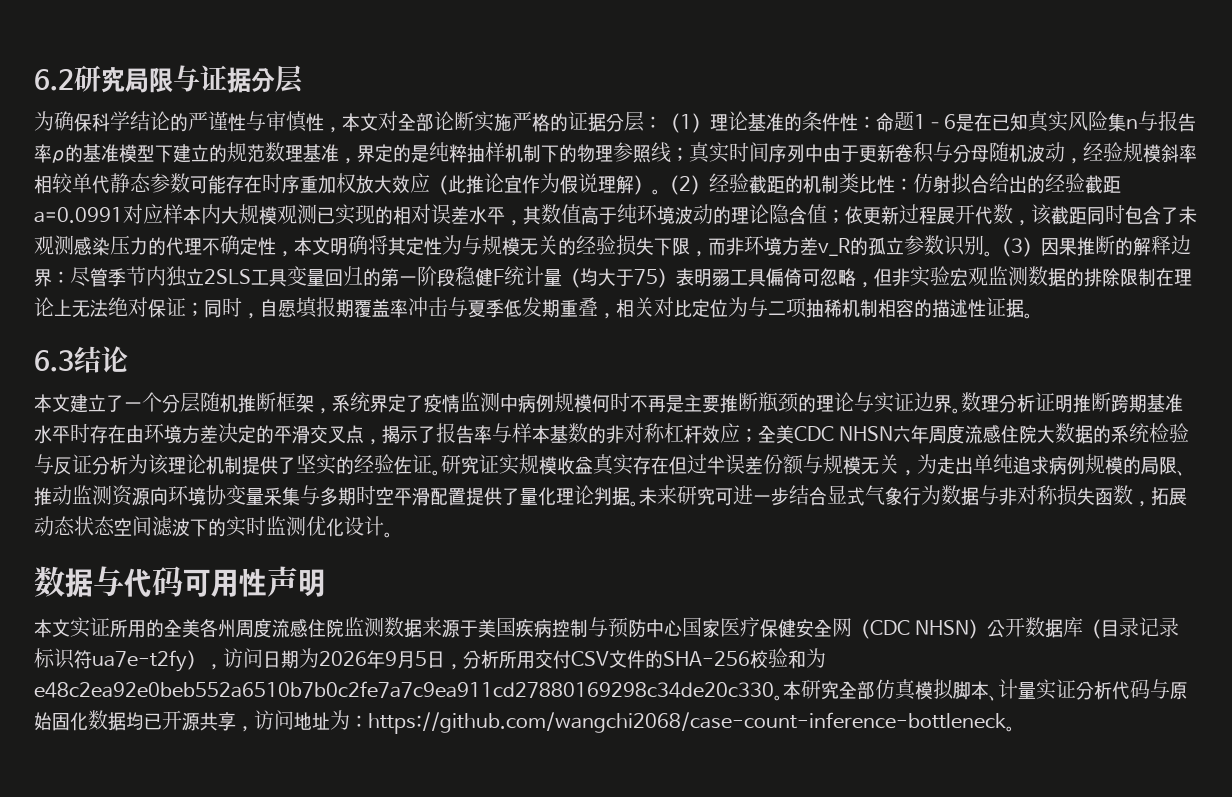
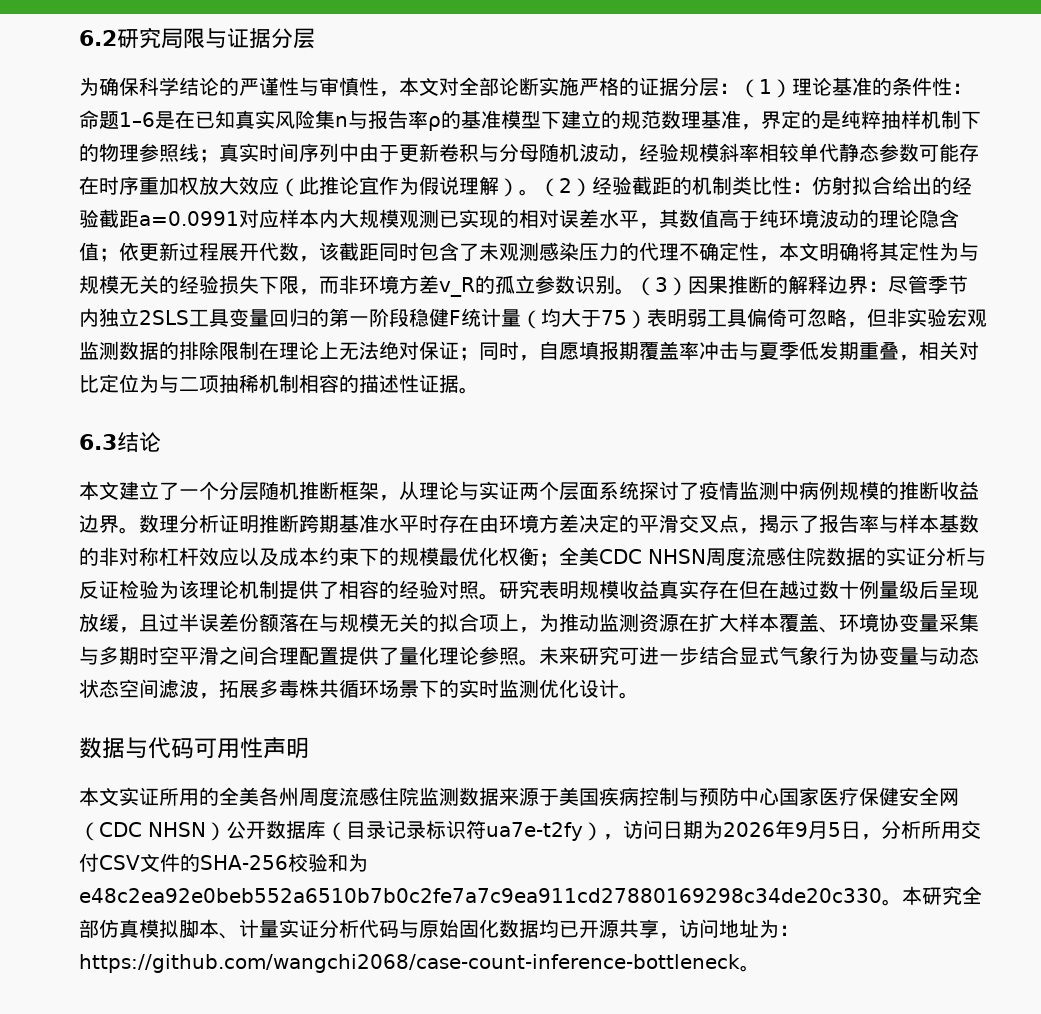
- 本文建立了一个分层随机推断框架，系统界定了疫情监测中病例规模何时不再是主要推断瓶颈的理论与实证边界。
+ 本文建立了一个分层随机推断框架，从理论与实证两个层面系统探讨了疫情监测中病例规模的推断收益边界。
- 数理分析证明推断跨期基准水平时存在由环境方差决定的平滑交叉点，揭示了报告率与样本基数的非对称杠杆效应；全美CDC NHSN六年周度流感住院大数据的系统检验与反证分析为该理论机制提供了坚实的经验佐证。研究证实规模收益真实存在但过半误差份额与规模无关，为走出单纯追求病例规模的局限、推动监测资源向环境协变量采集与多期时空平滑配置提供了量化理论判据。
+ 数理分析证明推断跨期基准水平时存在由环境方差决定的平滑交叉点，揭示了报告率与样本基数的非对称杠杆效应以及成本约束下的规模最优化权衡；全美CDC NHSN周度流感住院数据的实证分析与反证检验为该理论机制提供了相容的经验对照。研究表明规模收益真实存在但在越过数十例量级后呈现放缓，且过半误差份额落在与规模无关的拟合项上，为推动监测资源在扩大样本覆盖、环境协变量采集与多期时空平滑之间合理配置提供了量化理论参照。
- 未来研究可进一步结合显式气象行为数据与非对称损失函数，拓展动态状态空间滤波下的实时监测优化设计。
+ 未来研究可进一步结合显式气象行为协变量与动态状态空间滤波，拓展多毒株共循环场景下的实时监测优化设计。

